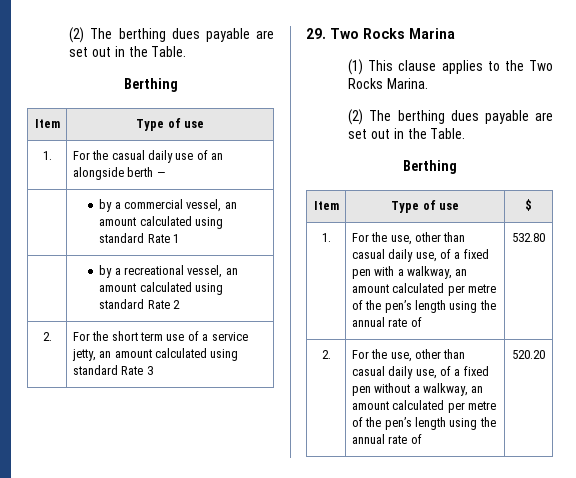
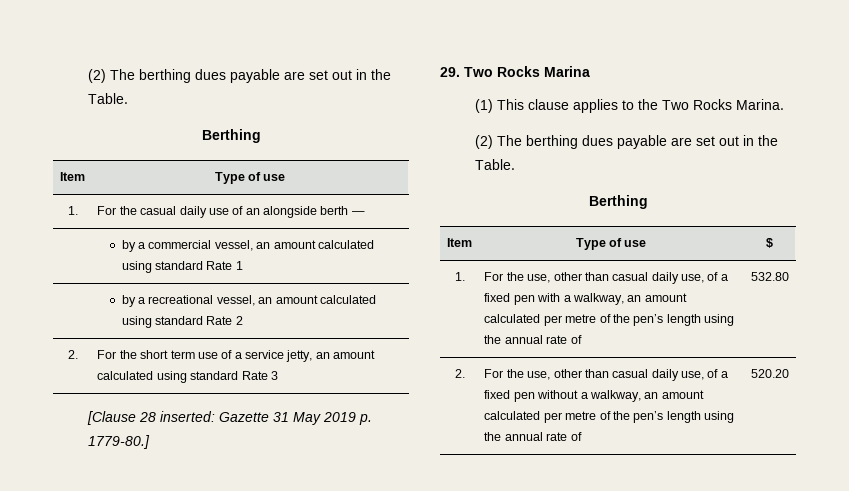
+ [Clause 28 inserted: Gazette 31 May 2019 p. 1779-80.]

